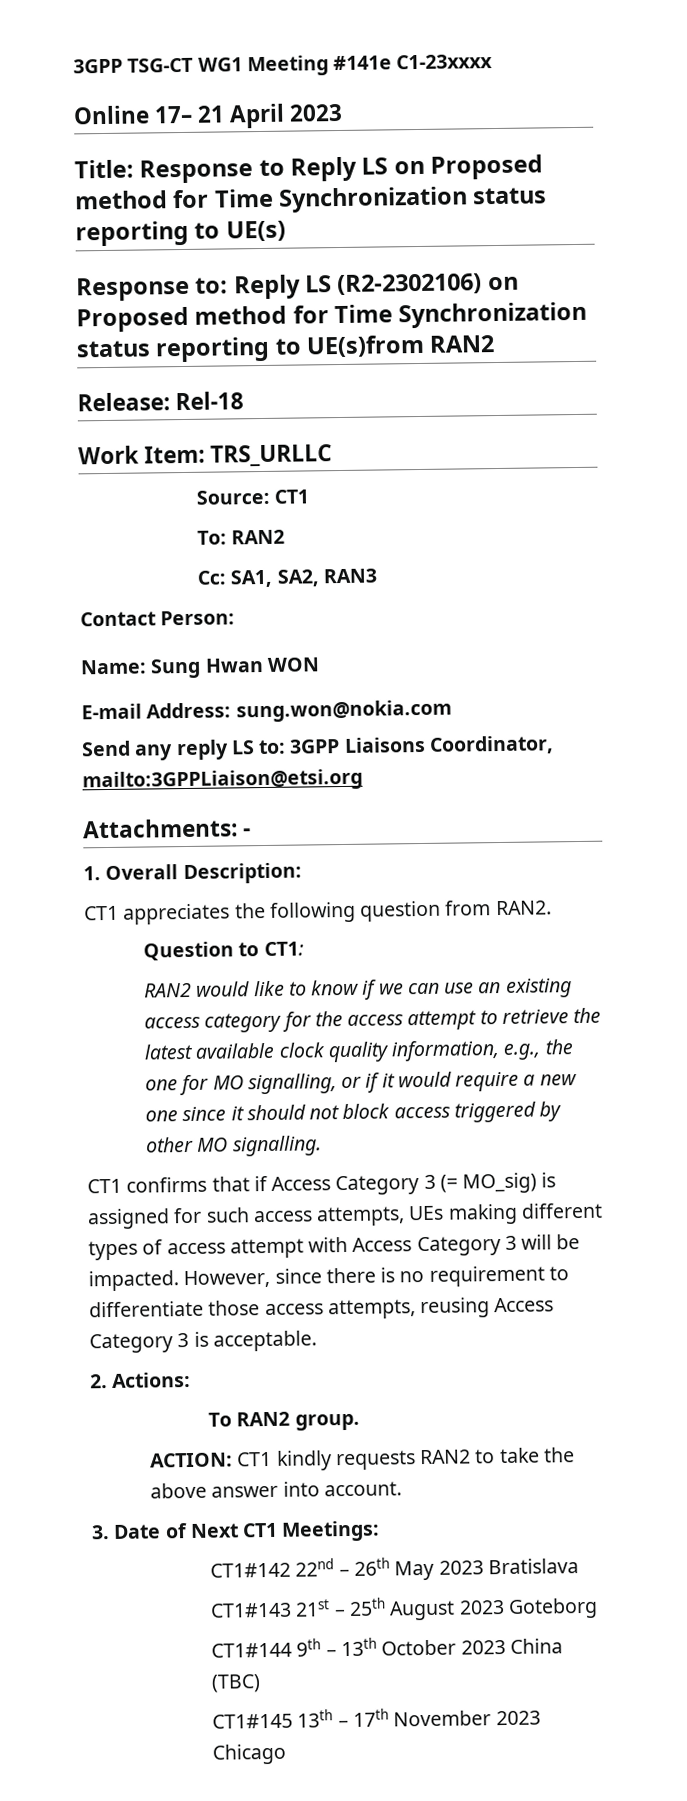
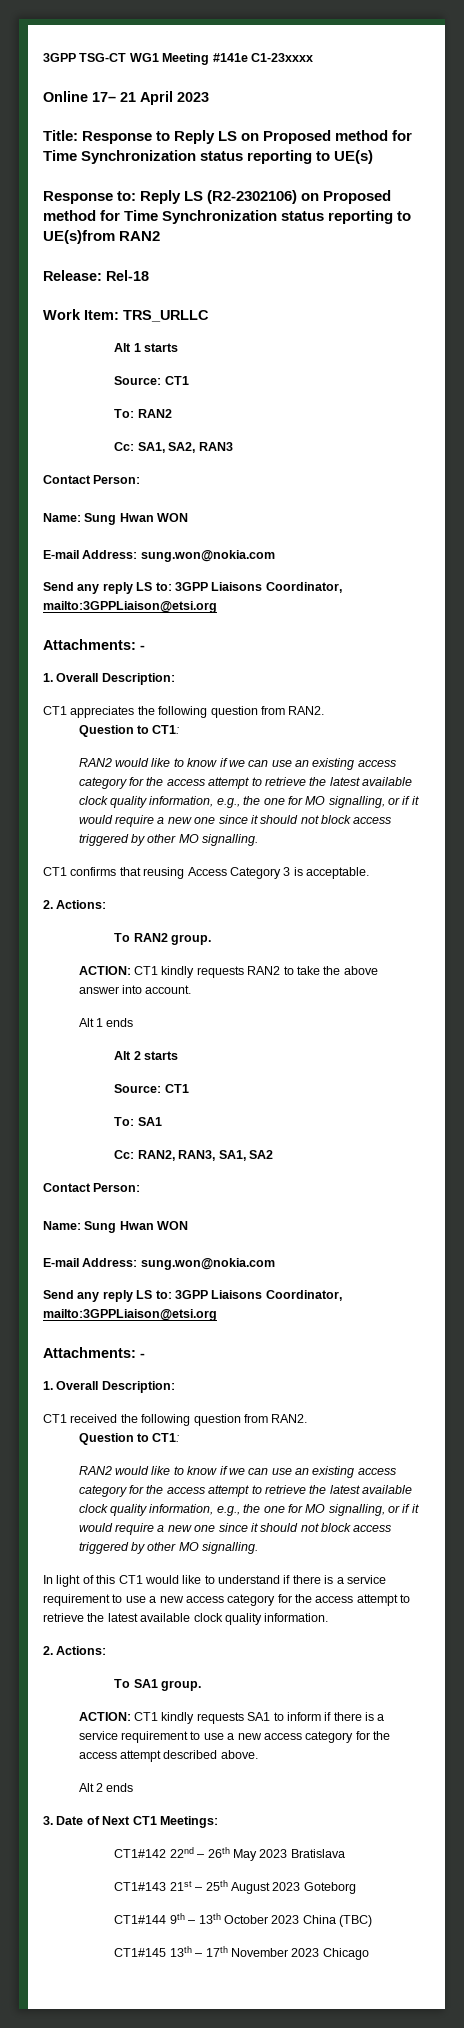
+ Alt 1 starts
- CT1 confirms that if Access Category 3 (= MO_sig) is assigned for such access attempts, UEs making different types of access attempt with Access Category 3 will be impacted. However, since there is no requirement to differentiate those access attempts, reusing Access Category 3 is acceptable.
+ CT1 confirms that reusing Access Category 3 is acceptable.
+ Alt 1 ends
+ Alt 2 starts
+ Source: CT1
+ To: SA1
+ Cc: RAN2, RAN3, SA1, SA2
+ Contact Person:
+ Name: Sung Hwan WON
+ E-mail Address: sung.won@nokia.com
+ Send any reply LS to: 3GPP Liaisons Coordinator, mailto:3GPPLiaison@etsi.org
+ Attachments: -
+ 1. Overall Description:
+ CT1 received the following question from RAN2.
+ Question to CT1:
+ RAN2 would like to know if we can use an existing access category for the access attempt to retrieve the latest available clock quality information, e.g., the one for MO signalling, or if it would require a new one since it should not block access triggered by other MO signalling.
+ In light of this CT1 would like to understand if there is a service requirement to use a new access category for the access attempt to retrieve the latest available clock quality information.
+ 2. Actions:
+ To SA1 group.
+ ACTION: CT1 kindly requests SA1 to inform if there is a service requirement to use a new access category for the access attempt described above.
+ Alt 2 ends

